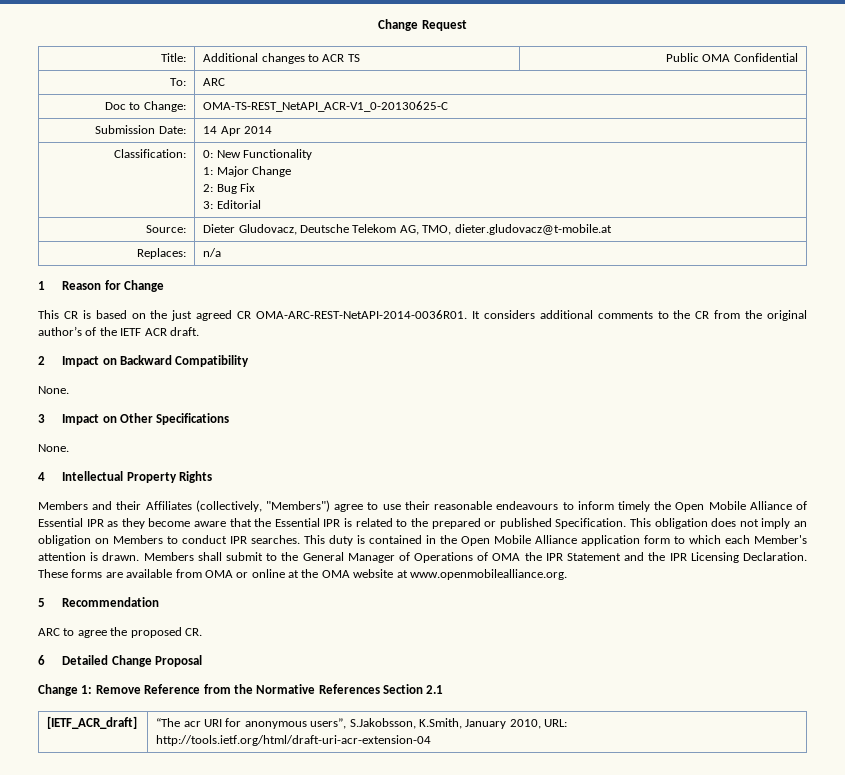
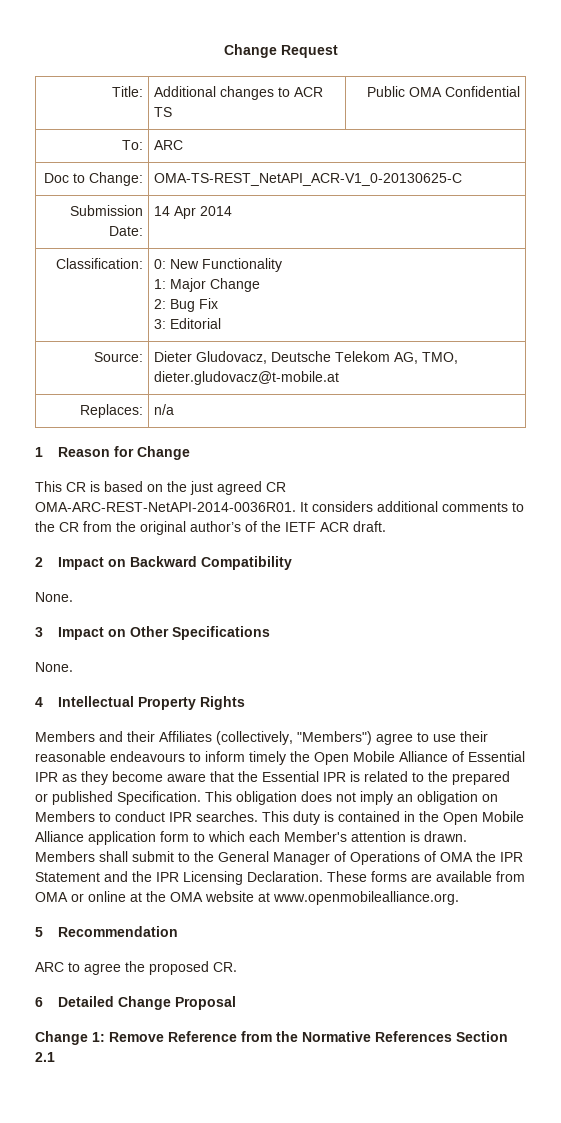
- [IETF_ACR_draft] | “The acr URI for anonymous users”, S.Jakobsson, K.Smith, January 2010, URL: http://tools.ietf.org/html/draft-uri-acr-extension-04

